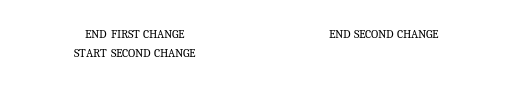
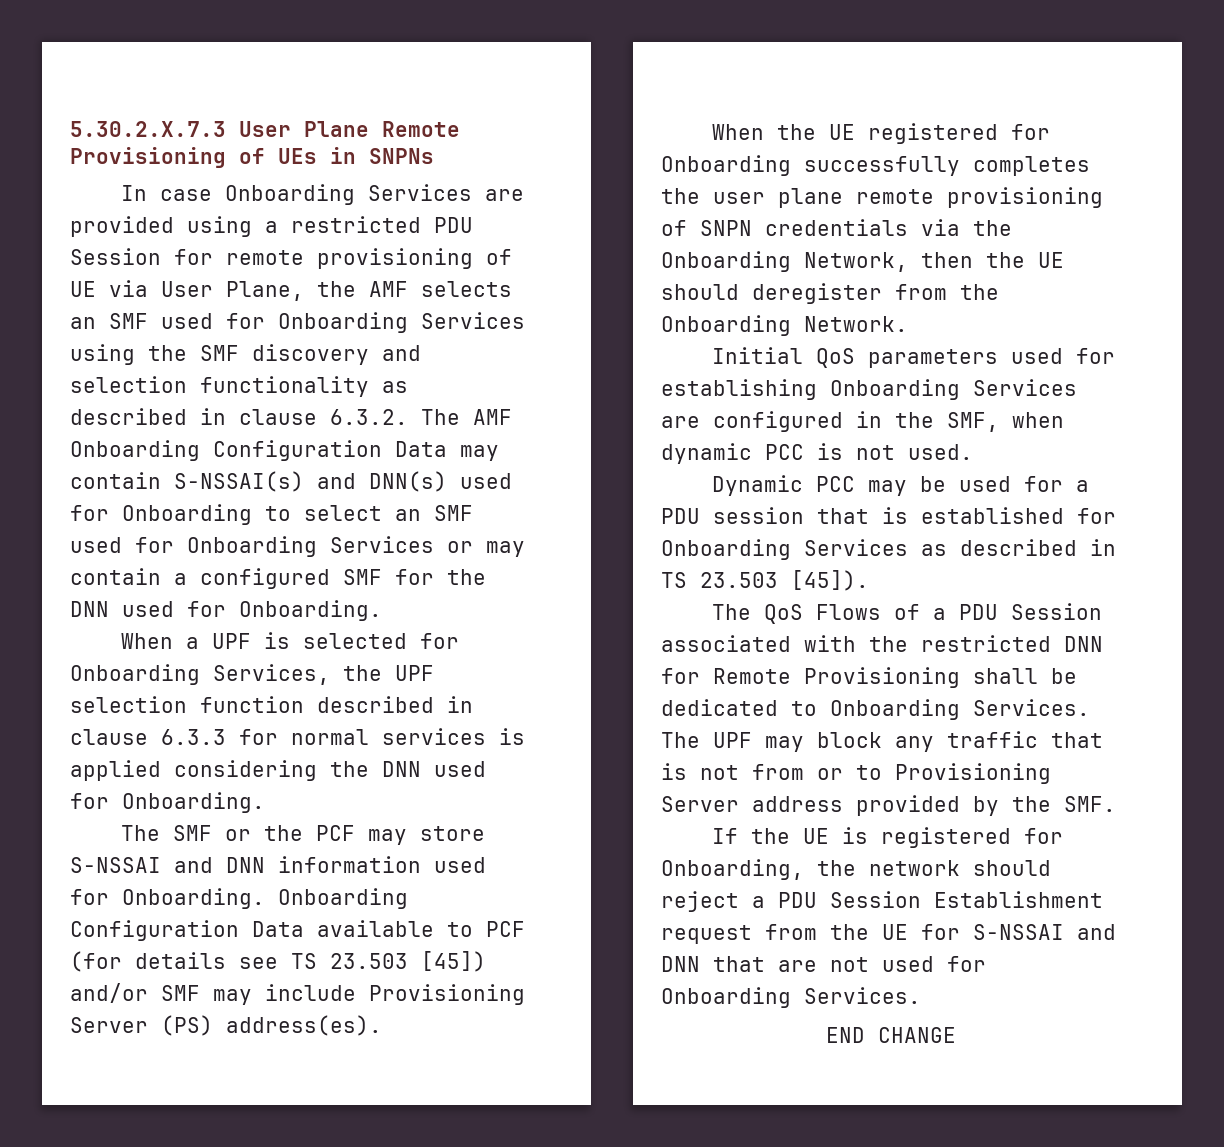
- END FIRST CHANGE
- START SECOND CHANGE
- END SECOND CHANGE
+ 5.30.2.X.7.3 User Plane Remote Provisioning of UEs in SNPNs
+ In case Onboarding Services are provided using a restricted PDU Session for remote provisioning of UE via User Plane, the AMF selects an SMF used for Onboarding Services using the SMF discovery and selection functionality as described in clause 6.3.2. The AMF Onboarding Configuration Data may contain S-NSSAI(s) and DNN(s) used for Onboarding to select an SMF used for Onboarding Services or may contain a configured SMF for the DNN used for Onboarding.
+ When a UPF is selected for Onboarding Services, the UPF selection function described in clause 6.3.3 for normal services is applied considering the DNN used for Onboarding.
+ The SMF or the PCF may store S-NSSAI and DNN information used for Onboarding. Onboarding Configuration Data available to PCF (for details see TS 23.503 [45]) and/or SMF may include Provisioning Server (PS) address(es).
+ When the UE registered for Onboarding successfully completes the user plane remote provisioning of SNPN credentials via the Onboarding Network, then the UE should deregister from the Onboarding Network.
+ Initial QoS parameters used for establishing Onboarding Services are configured in the SMF, when dynamic PCC is not used.
+ Dynamic PCC may be used for a PDU session that is established for Onboarding Services as described in TS 23.503 [45]).
+ The QoS Flows of a PDU Session associated with the restricted DNN for Remote Provisioning shall be dedicated to Onboarding Services. The UPF may block any traffic that is not from or to Provisioning Server address provided by the SMF.
+ If the UE is registered for Onboarding, the network should reject a PDU Session Establishment request from the UE for S-NSSAI and DNN that are not used for Onboarding Services.
+ END CHANGE

